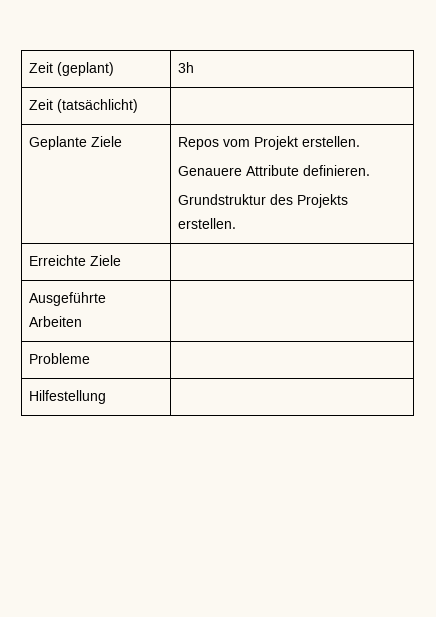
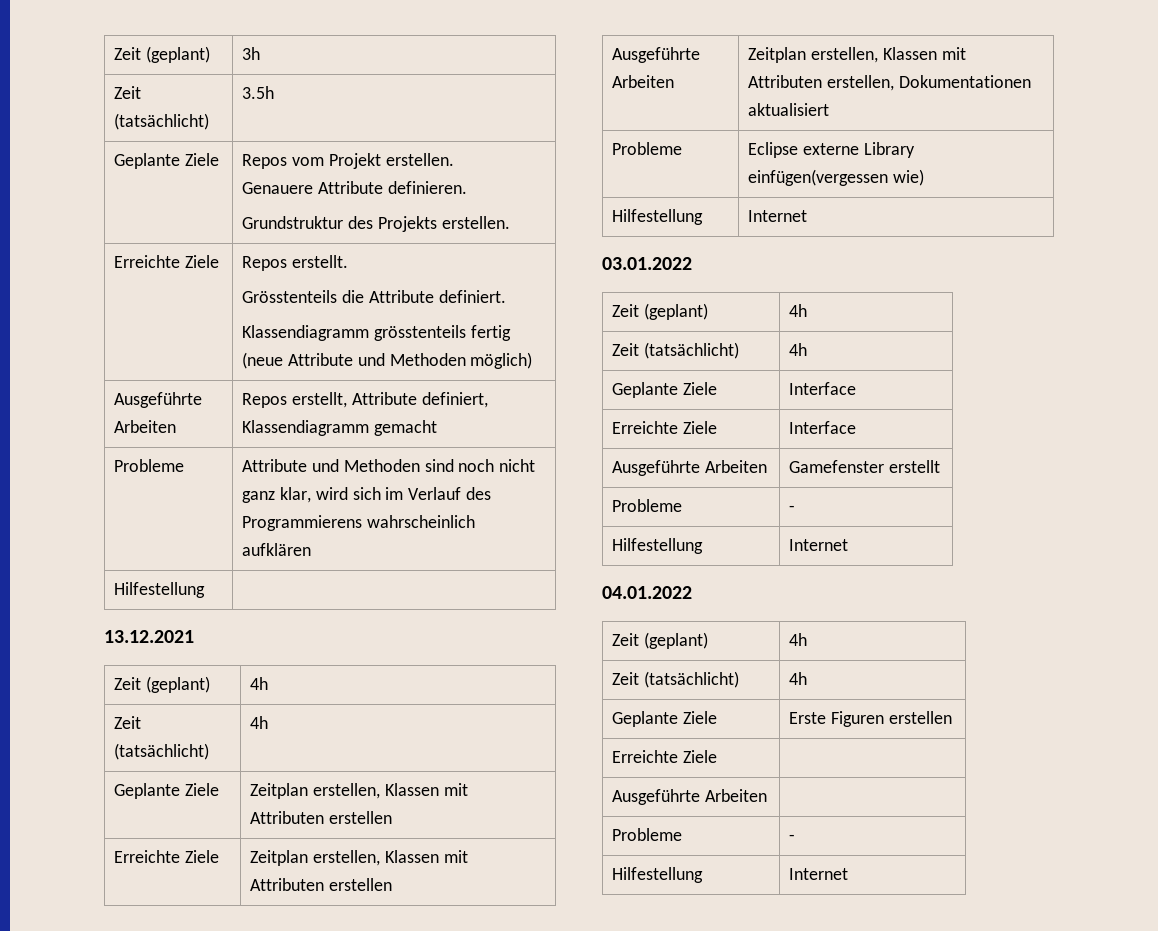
- Zeit (tatsächlicht) |
+ Zeit (tatsächlicht) | 3.5h
+ Erreichte Ziele | Repos erstellt.
+ Grösstenteils die Attribute definiert.
+ Klassendiagramm grösstenteils fertig (neue Attribute und Methoden möglich)
+ Ausgeführte Arbeiten | Repos erstellt, Attribute definiert, Klassendiagramm gemacht
+ Probleme | Attribute und Methoden sind noch nicht ganz klar, wird sich im Verlauf des Programmierens wahrscheinlich aufklären
+ Hilfestellung |
+ 13.12.2021
+ Zeit (geplant) | 4h
+ Zeit (tatsächlicht) | 4h
+ Geplante Ziele | Zeitplan erstellen, Klassen mit Attributen erstellen
+ Erreichte Ziele | Zeitplan erstellen, Klassen mit Attributen erstellen
+ Ausgeführte Arbeiten | Zeitplan erstellen, Klassen mit Attributen erstellen, Dokumentationen aktualisiert
+ Probleme | Eclipse externe Library einfügen(vergessen wie)
+ Hilfestellung | Internet
+ 03.01.2022
+ Zeit (geplant) | 4h
+ Zeit (tatsächlicht) | 4h
+ Geplante Ziele | Interface
+ Erreichte Ziele | Interface
+ Ausgeführte Arbeiten | Gamefenster erstellt
+ Probleme | -
+ Hilfestellung | Internet
+ 04.01.2022
+ Zeit (geplant) | 4h
+ Zeit (tatsächlicht) | 4h
+ Geplante Ziele | Erste Figuren erstellen
  Erreichte Ziele |
  Ausgeführte Arbeiten |
- Probleme |
- Hilfestellung |
+ Probleme | -
+ Hilfestellung | Internet

